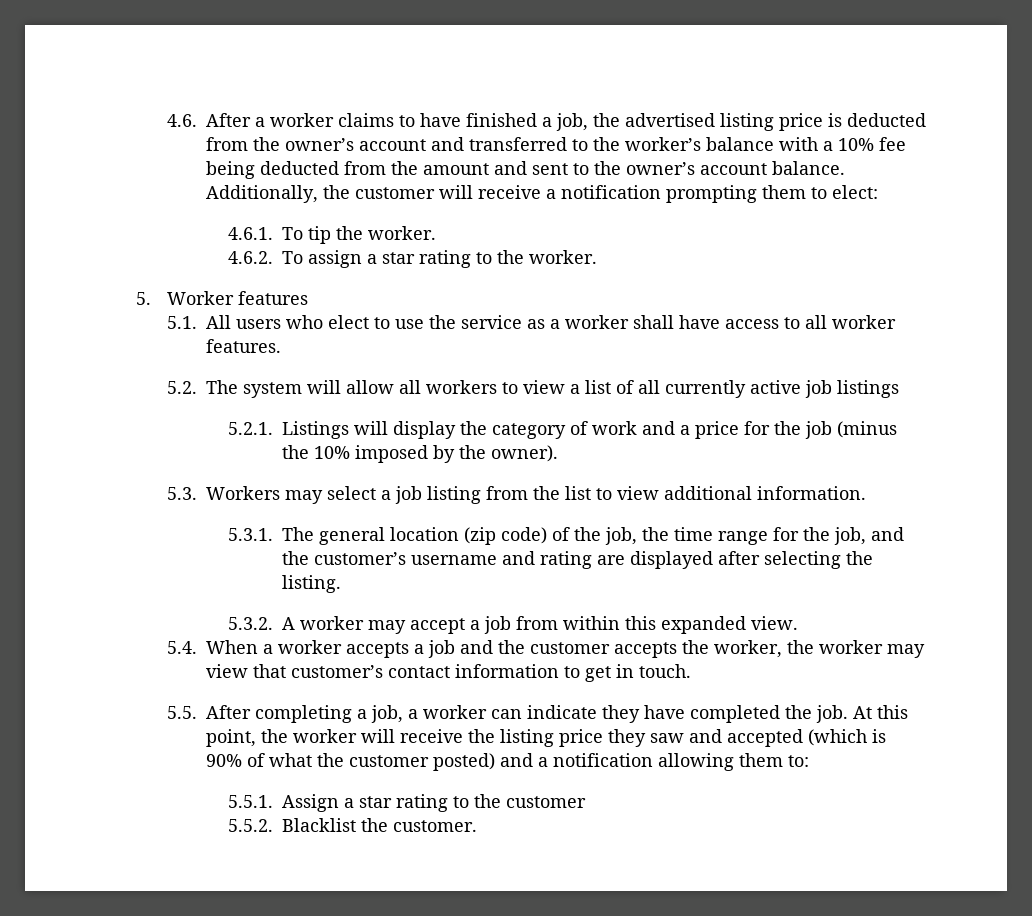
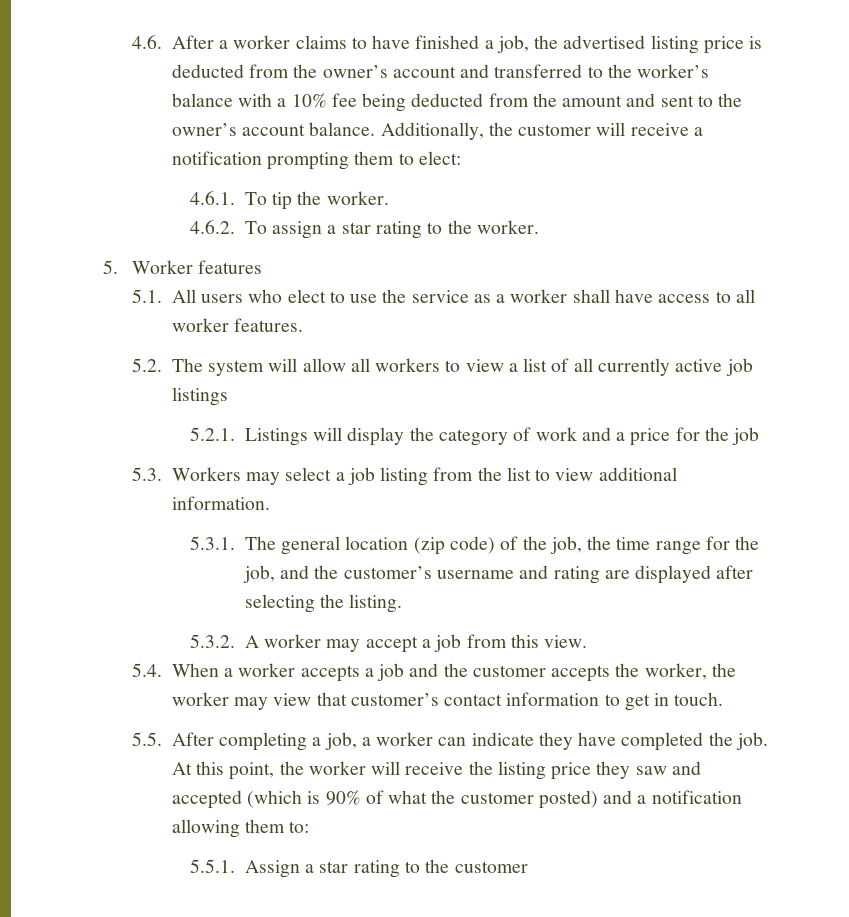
- 5.2.1. Listings will display the category of work and a price for the job (minus the 10% imposed by the owner).
+ 5.2.1. Listings will display the category of work and a price for the job
- 5.3.2. A worker may accept a job from within this expanded view.
+ 5.3.2. A worker may accept a job from this view.
- 5.5.2. Blacklist the customer.

